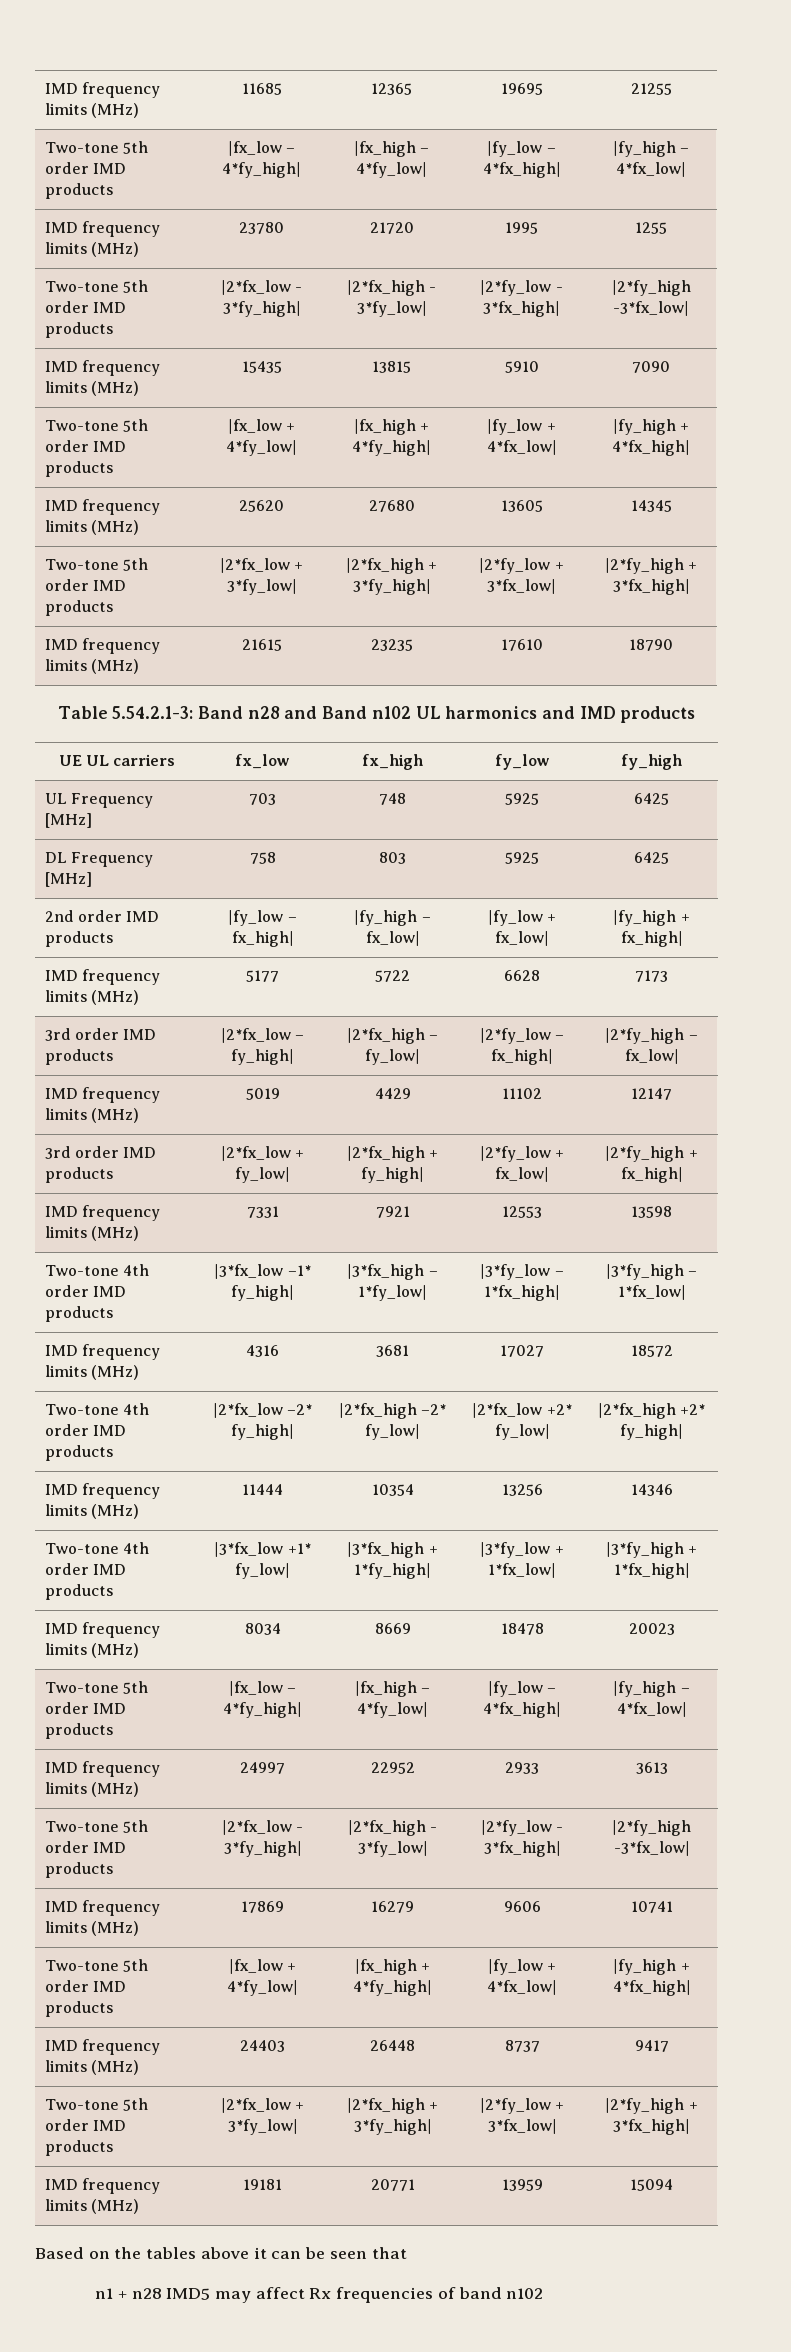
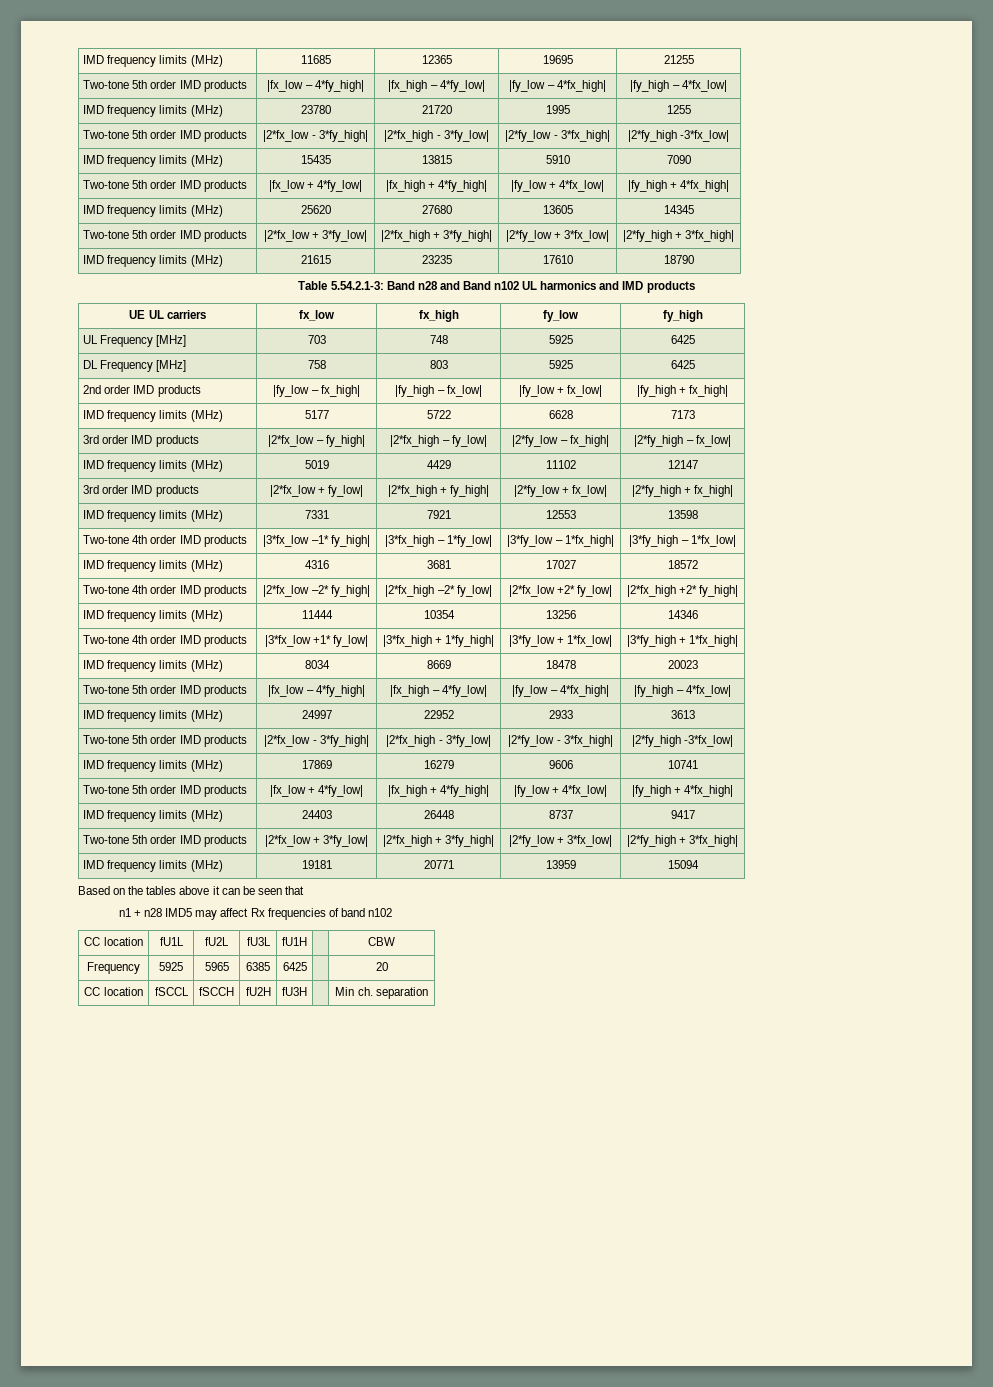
+ CC location | fU1L | fU2L | fU3L | fU1H | | CBW
+ Frequency | 5925 | 5965 | 6385 | 6425 | | 20
+ CC location | fSCCL | fSCCH | fU2H | fU3H | | Min ch. separation

